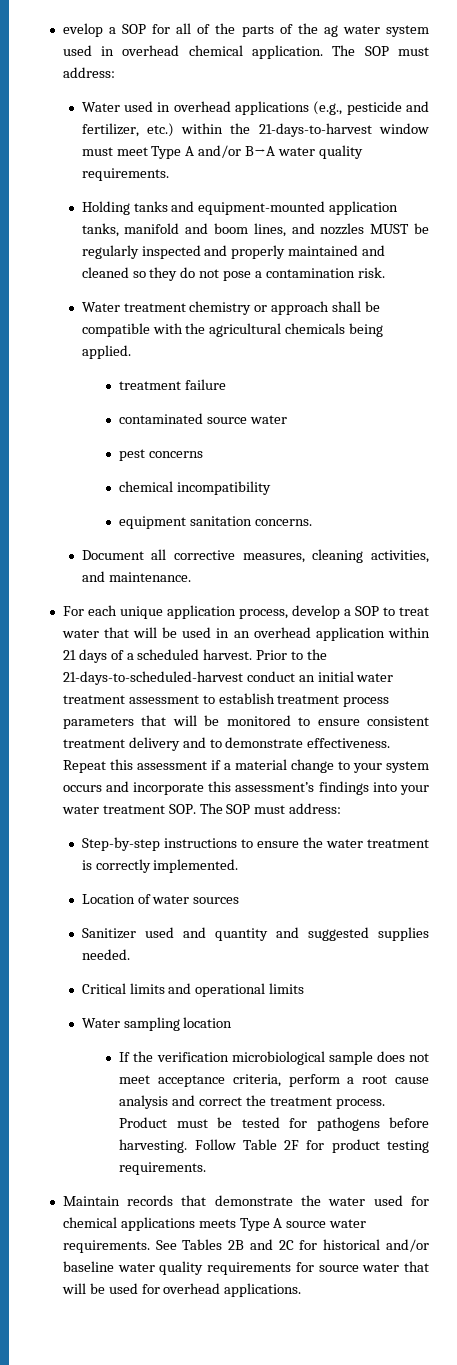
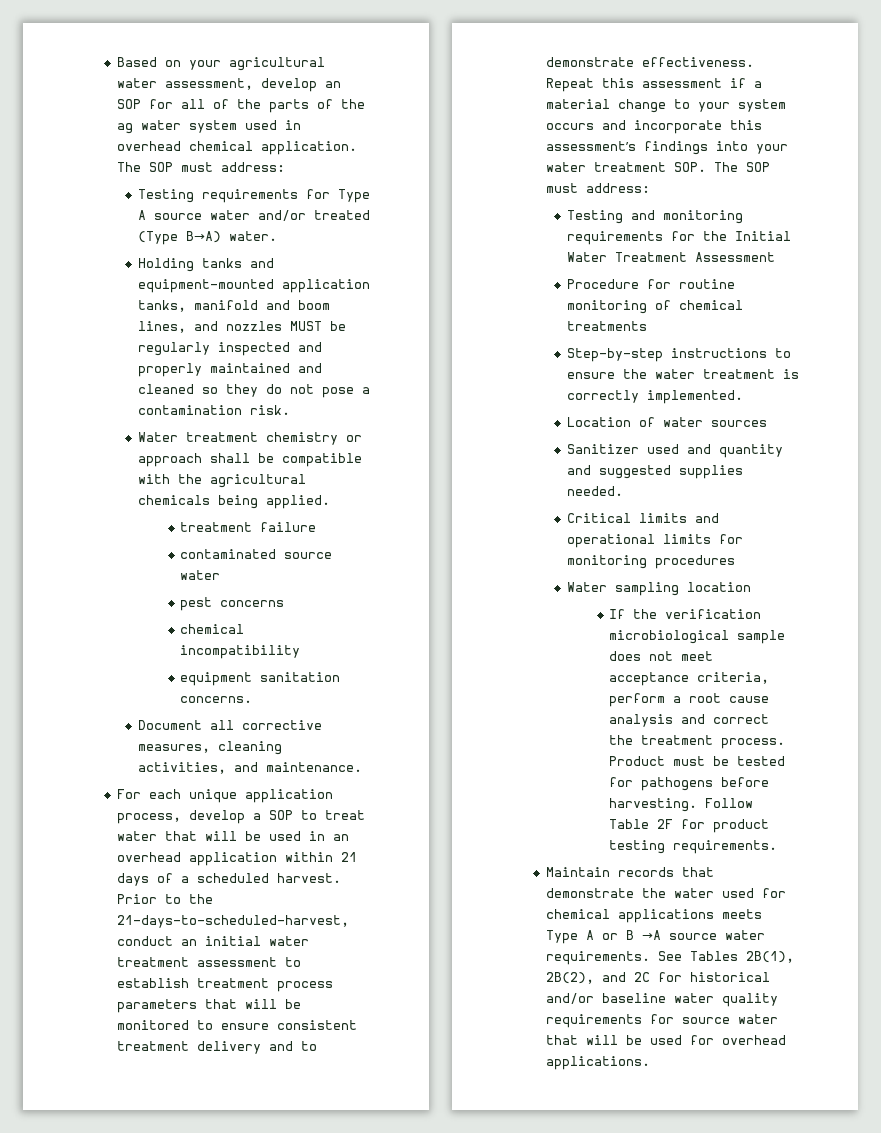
- evelop a SOP for all of the parts of the ag water system used in overhead chemical application.
+ Based on your agricultural water assessment, develop an SOP for all of the parts of the ag water system used in overhead chemical application.
- Water used in overhead applications (e.g., pesticide and fertilizer, etc.) within the 21-days-to-harvest window must meet Type A and/or B→A water quality requirements.
+ Testing requirements for Type A source water and/or treated (Type B→A) water.
- Prior to the 21-days-to-scheduled-harvest conduct an initial water treatment assessment to establish treatment process parameters that will be monitored to ensure consistent treatment delivery and to demonstrate effectiveness.
+ Prior to the 21-days-to-scheduled-harvest, conduct an initial water treatment assessment to establish treatment process parameters that will be monitored to ensure consistent treatment delivery and to demonstrate effectiveness.
+ Testing and monitoring requirements for the Initial Water Treatment Assessment
+ Procedure for routine monitoring of chemical treatments
- Critical limits and operational limits
+ Critical limits and operational limits for monitoring procedures
- Maintain records that demonstrate the water used for chemical applications meets Type A source water requirements.
+ Maintain records that demonstrate the water used for chemical applications meets Type A or B →A source water requirements.
- See Tables 2B and 2C for historical and/or baseline water quality requirements for source water that will be used for overhead applications.
+ See Tables 2B(1), 2B(2), and 2C for historical and/or baseline water quality requirements for source water that will be used for overhead applications.

